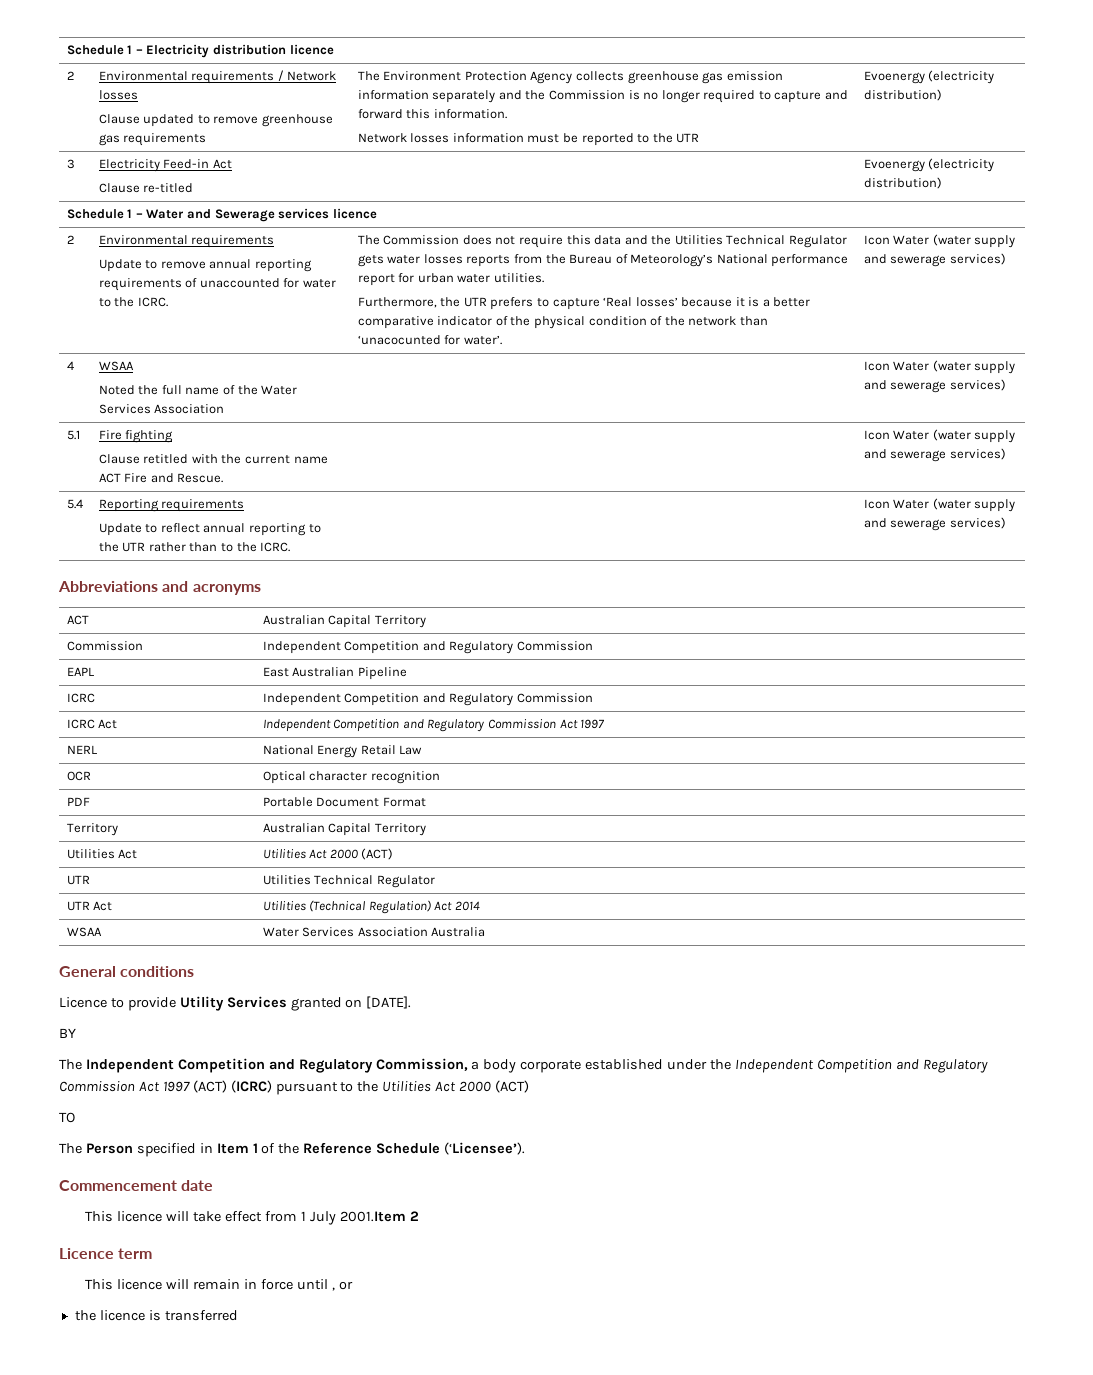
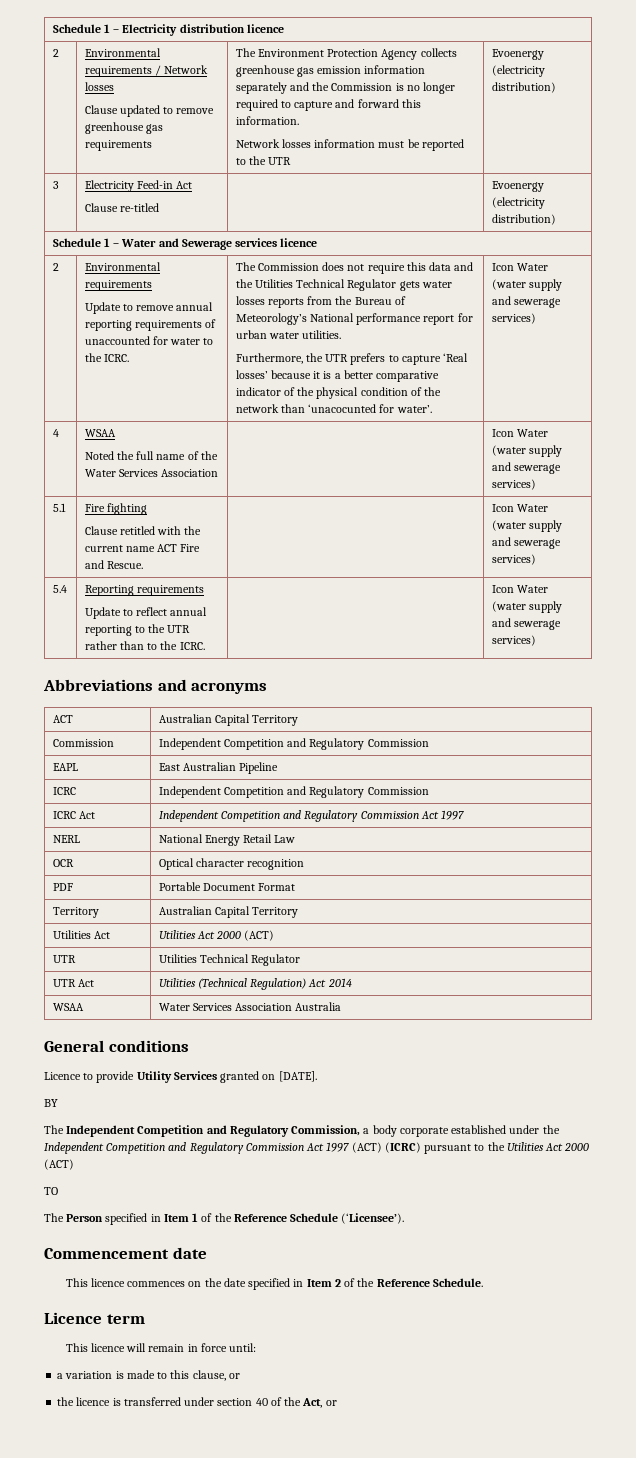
- This licence will take effect from 1 July 2001.Item 2
+ This licence commences on the date specified in Item 2 of the Reference Schedule.
- This licence will remain in force until , or
+ This licence will remain in force until:
+ a variation is made to this clause, or
- the licence is transferred
+ the licence is transferred under section 40 of the Act, or

